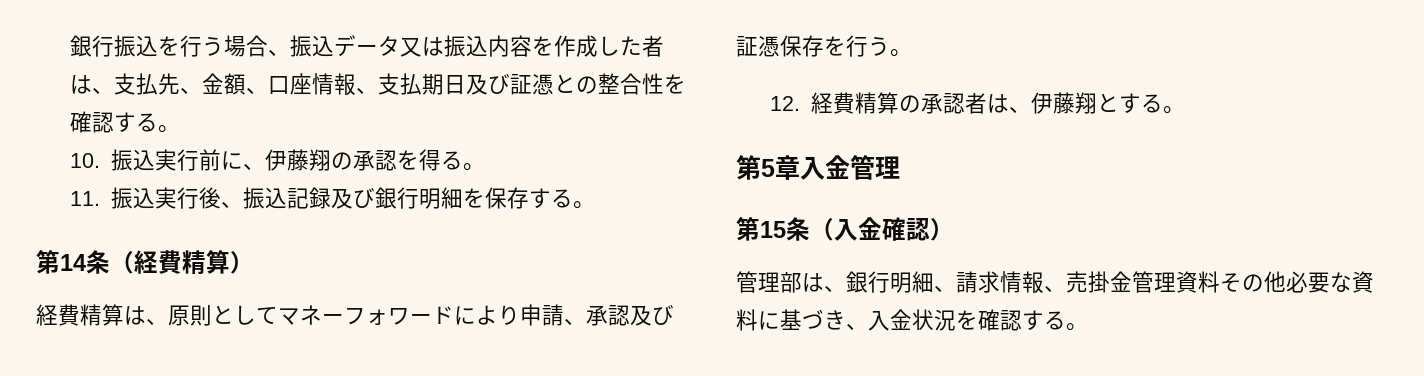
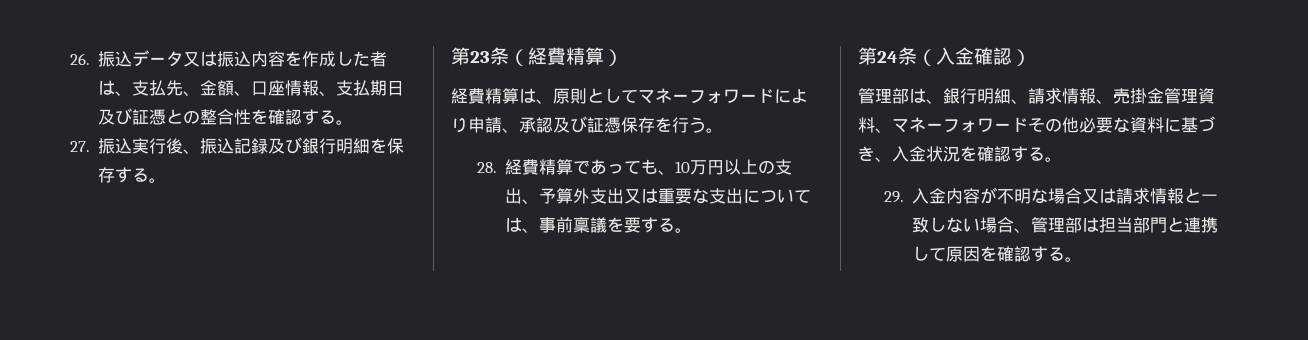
- 銀行振込を行う場合、振込データ又は振込内容を作成した者は、支払先、金額、口座情報、支払期日及び証憑との整合性を確認する。
+ 26.振込データ又は振込内容を作成した者は、支払先、金額、口座情報、支払期日及び証憑との整合性を確認する。
- 10.振込実行前に、伊藤翔の承認を得る。
- 11.振込実行後、振込記録及び銀行明細を保存する。
+ 27.振込実行後、振込記録及び銀行明細を保存する。
- 第14条（経費精算）
+ 第23条（経費精算）
- 12.経費精算の承認者は、伊藤翔とする。
- 第5章入金管理
- 第15条（入金確認）
+ 28.経費精算であっても、10万円以上の支出、予算外支出又は重要な支出については、事前稟議を要する。
+ 第24条（入金確認）
- 管理部は、銀行明細、請求情報、売掛金管理資料その他必要な資料に基づき、入金状況を確認する。
+ 管理部は、銀行明細、請求情報、売掛金管理資料、マネーフォワードその他必要な資料に基づき、入金状況を確認する。
+ 29.入金内容が不明な場合又は請求情報と一致しない場合、管理部は担当部門と連携して原因を確認する。

